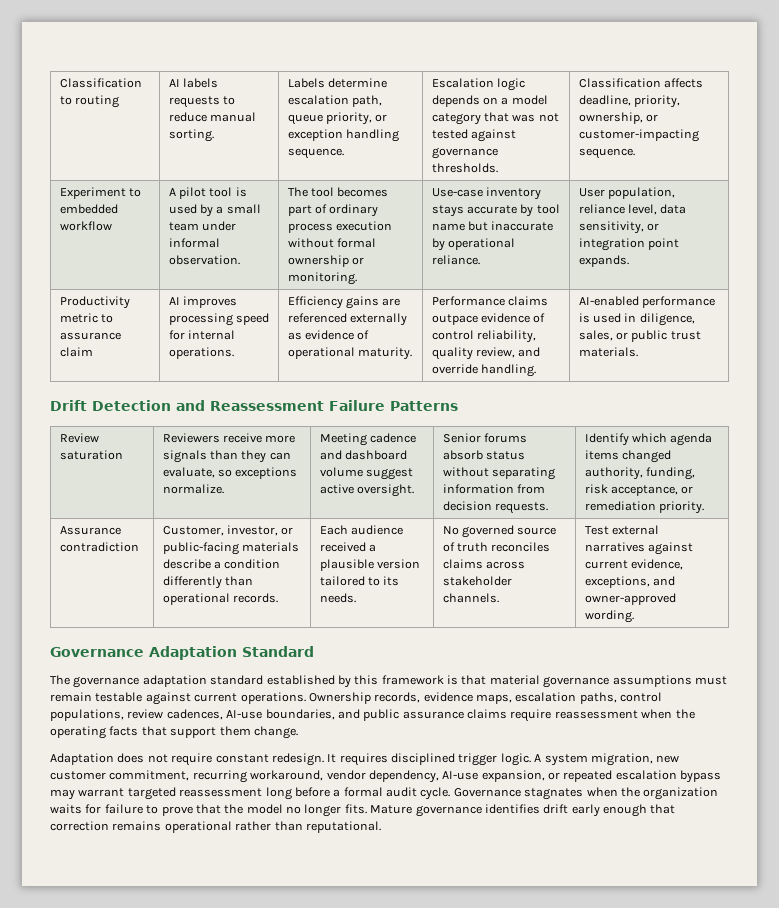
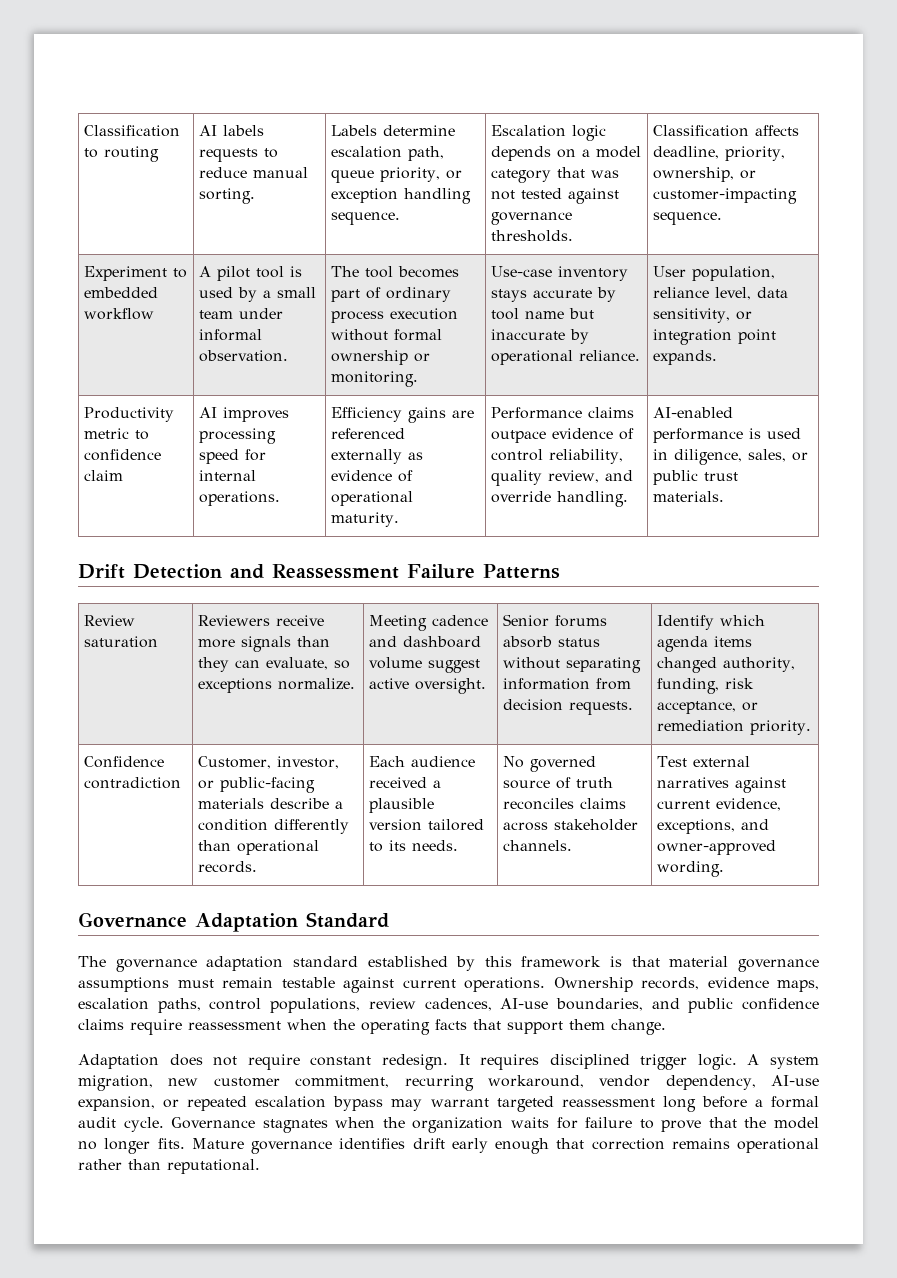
- Productivity metric to assurance claim
+ Productivity metric to confidence claim
- Assurance contradiction
+ Confidence contradiction
- Ownership records, evidence maps, escalation paths, control populations, review cadences, AI-use boundaries, and public assurance claims require reassessment when the operating facts that support them change.
+ Ownership records, evidence maps, escalation paths, control populations, review cadences, AI-use boundaries, and public confidence claims require reassessment when the operating facts that support them change.

